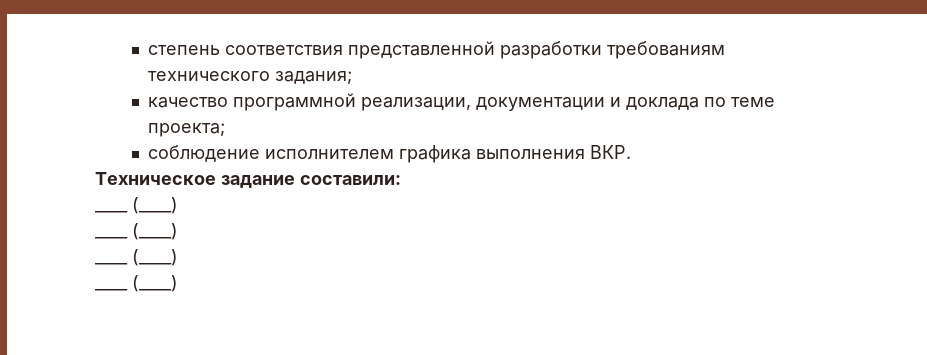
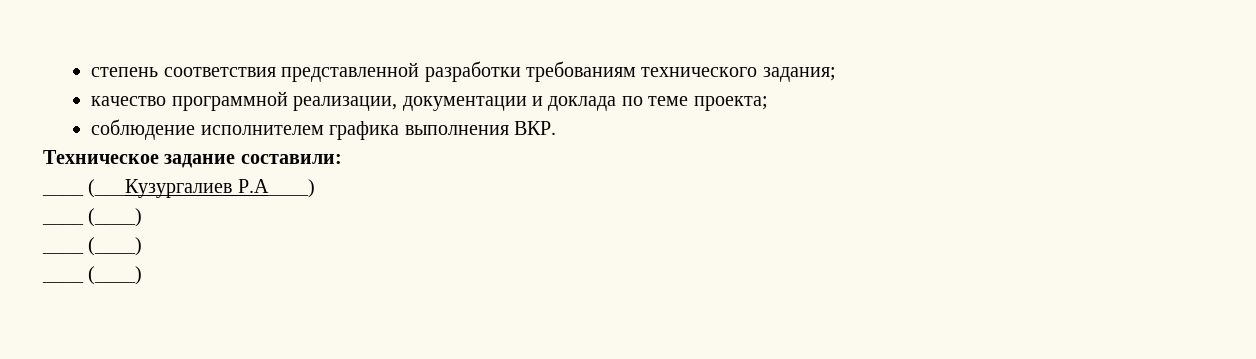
  Техническое задание составили:
- ____ (____)
+ ____ (___Кузургалиев Р.А____)

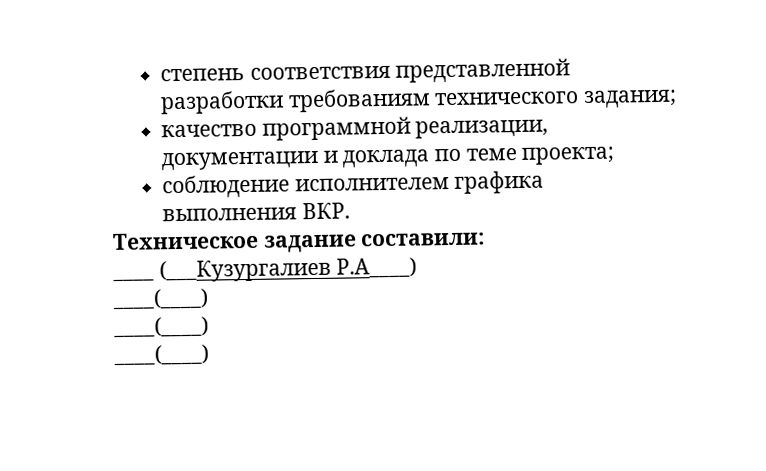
  ____ (___Кузургалиев Р.А____)
- ____ (____)
- ____ (____)
- ____ (____)
+ ____(____)
+ ____(____)
+ ____(____)

